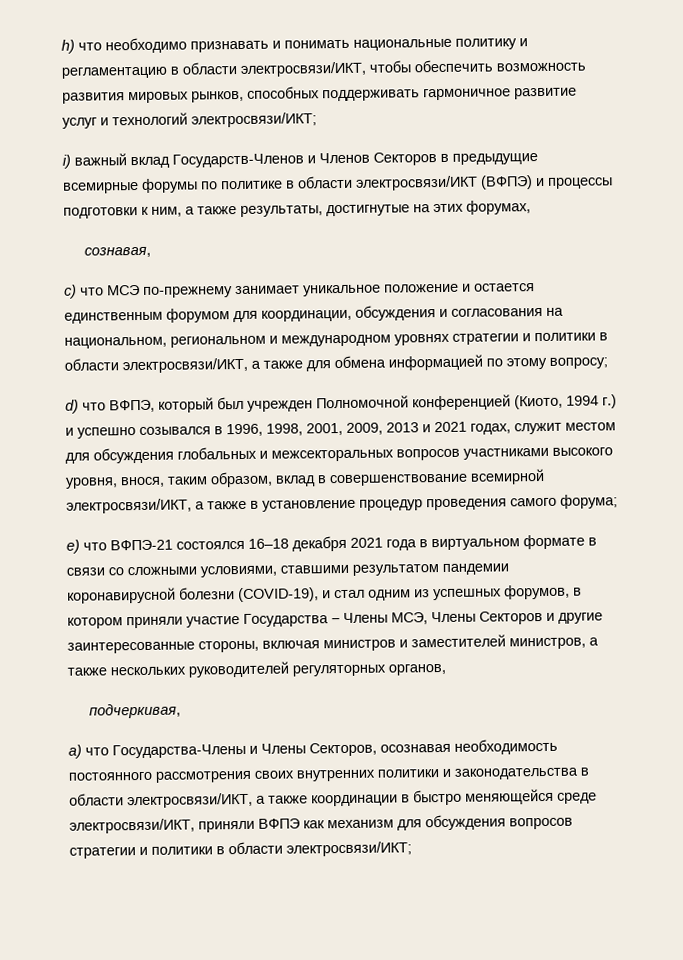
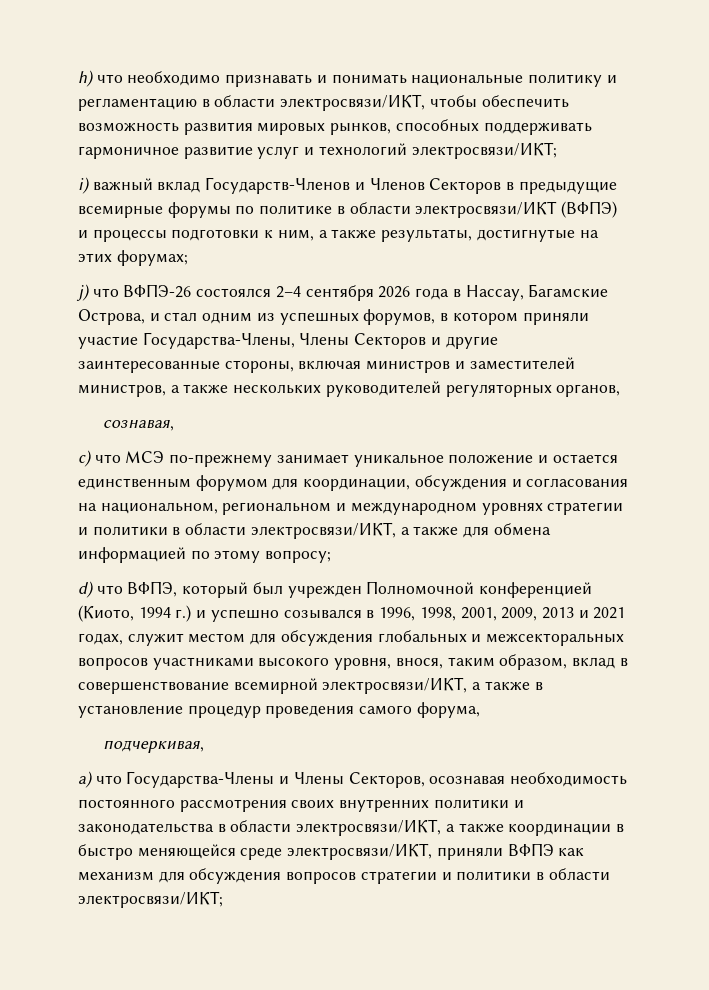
- i) важный вклад Государств-Членов и Членов Секторов в предыдущие всемирные форумы по политике в области электросвязи/ИКТ (ВФПЭ) и процессы подготовки к ним, а также результаты, достигнутые на этих форумах,
+ i) важный вклад Государств-Членов и Членов Секторов в предыдущие всемирные форумы по политике в области электросвязи/ИКТ (ВФПЭ) и процессы подготовки к ним, а также результаты, достигнутые на этих форумах;
+ j) что ВФПЭ-26 состоялся 2–4 сентября 2026 года в Нассау, Багамские Острова, и стал одним из успешных форумов, в котором приняли участие Государства-Члены, Члены Секторов и другие заинтересованные стороны, включая министров и заместителей министров, а также нескольких руководителей регуляторных органов,
- d) что ВФПЭ, который был учрежден Полномочной конференцией (Киото, 1994 г.) и успешно созывался в 1996, 1998, 2001, 2009, 2013 и 2021 годах, служит местом для обсуждения глобальных и межсекторальных вопросов участниками высокого уровня, внося, таким образом, вклад в совершенствование всемирной электросвязи/ИКТ, а также в установление процедур проведения самого форума;
- e) что ВФПЭ-21 состоялся 16–18 декабря 2021 года в виртуальном формате в связи со сложными условиями, ставшими результатом пандемии коронавирусной болезни (COVID-19), и стал одним из успешных форумов, в котором приняли участие Государства − Члены МСЭ, Члены Секторов и другие заинтересованные стороны, включая министров и заместителей министров, а также нескольких руководителей регуляторных органов,
+ d) что ВФПЭ, который был учрежден Полномочной конференцией (Киото, 1994 г.) и успешно созывался в 1996, 1998, 2001, 2009, 2013 и 2021 годах, служит местом для обсуждения глобальных и межсекторальных вопросов участниками высокого уровня, внося, таким образом, вклад в совершенствование всемирной электросвязи/ИКТ, а также в установление процедур проведения самого форума,

